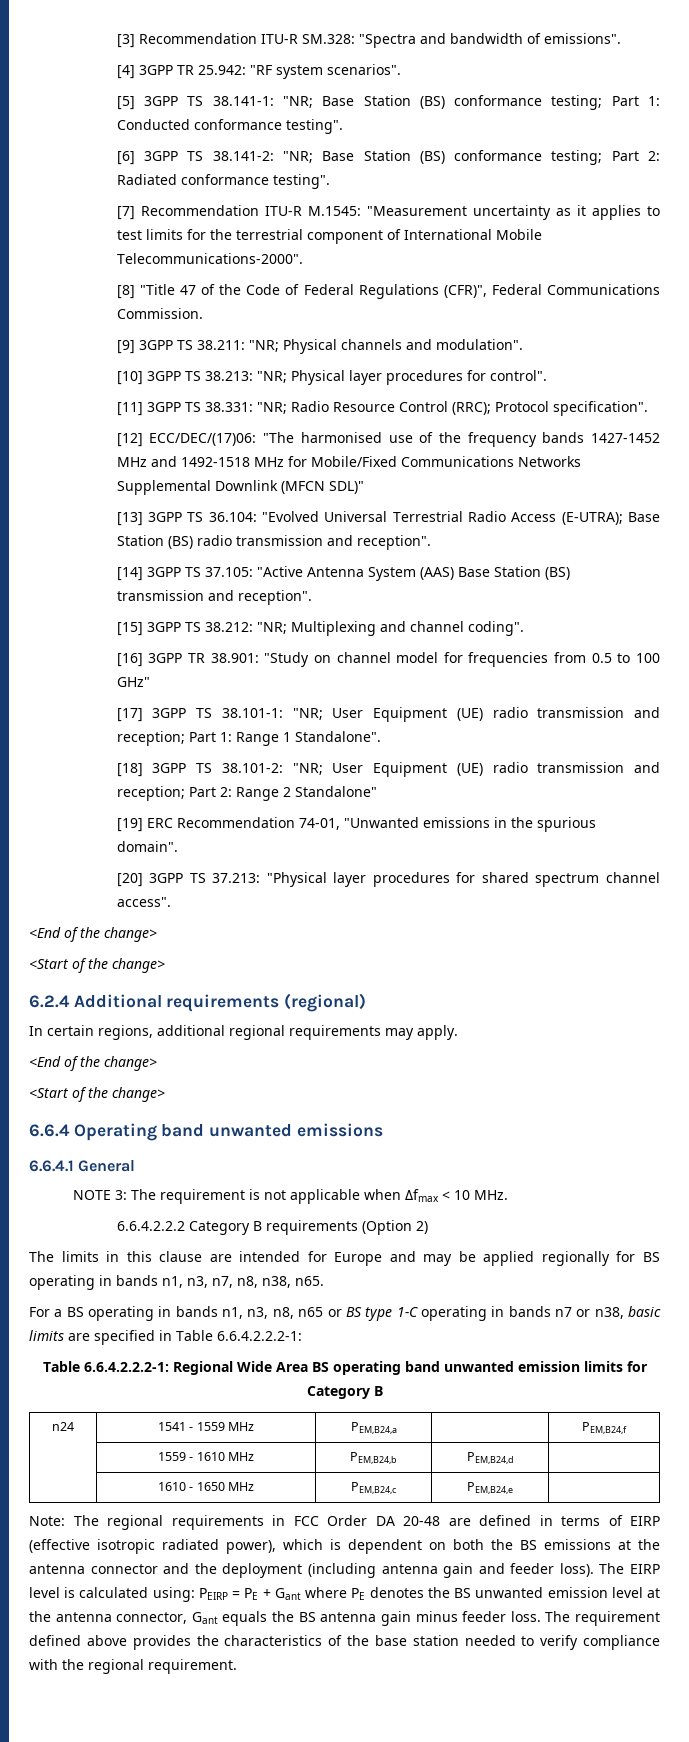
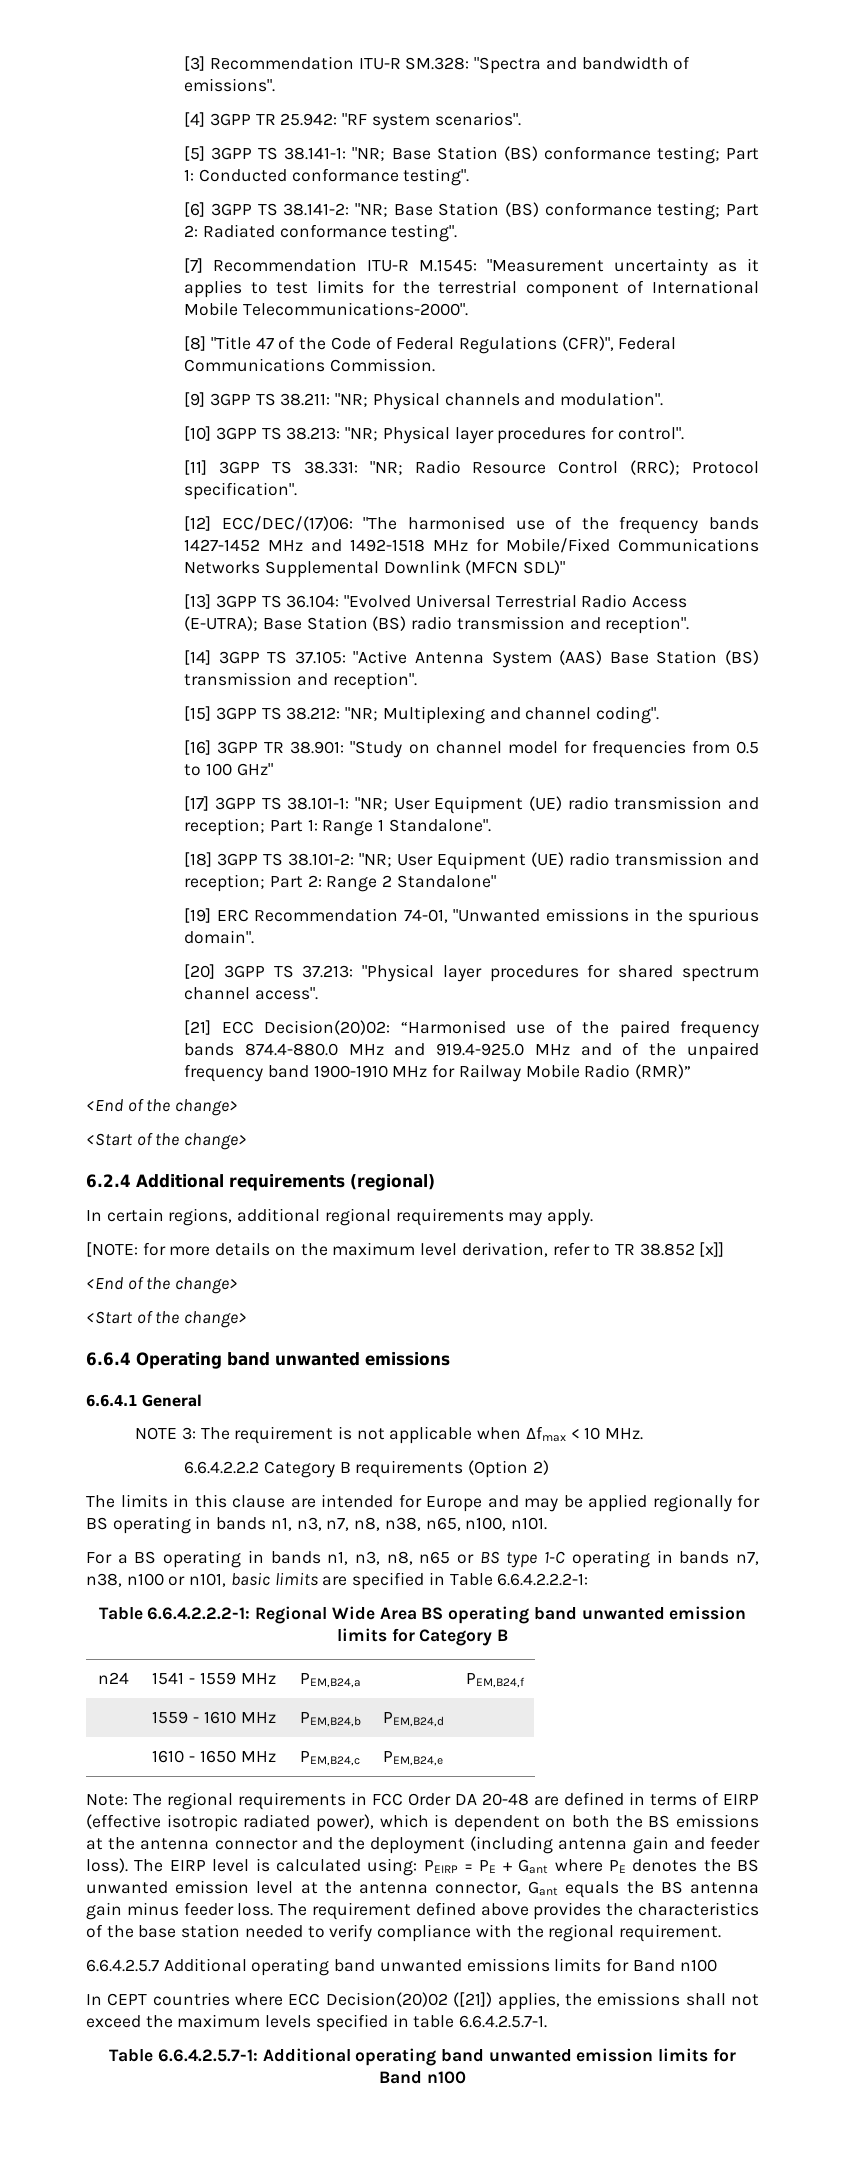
+ [21] ECC Decision(20)02: “Harmonised use of the paired frequency bands 874.4-880.0 MHz and 919.4-925.0 MHz and of the unpaired frequency band 1900-1910 MHz for Railway Mobile Radio (RMR)”
+ [NOTE: for more details on the maximum level derivation, refer to TR 38.852 [x]]
- The limits in this clause are intended for Europe and may be applied regionally for BS operating in bands n1, n3, n7, n8, n38, n65.
+ The limits in this clause are intended for Europe and may be applied regionally for BS operating in bands n1, n3, n7, n8, n38, n65, n100, n101.
- For a BS operating in bands n1, n3, n8, n65 or BS type 1-C operating in bands n7 or n38, basic limits are specified in Table 6.6.4.2.2.2-1:
+ For a BS operating in bands n1, n3, n8, n65 or BS type 1-C operating in bands n7, n38, n100 or n101, basic limits are specified in Table 6.6.4.2.2.2-1:
+ 6.6.4.2.5.7 Additional operating band unwanted emissions limits for Band n100
+ In CEPT countries where ECC Decision(20)02 ([21]) applies, the emissions shall not exceed the maximum levels specified in table 6.6.4.2.5.7-1.
+ Table 6.6.4.2.5.7-1: Additional operating band unwanted emission limits for Band n100

